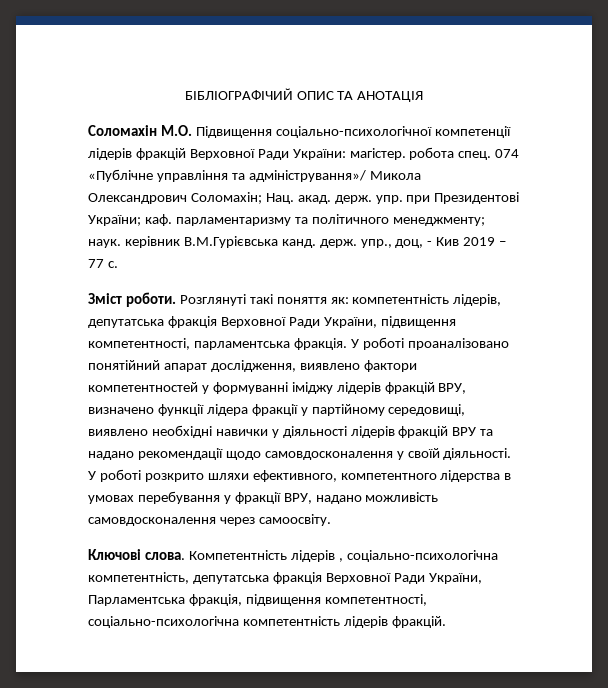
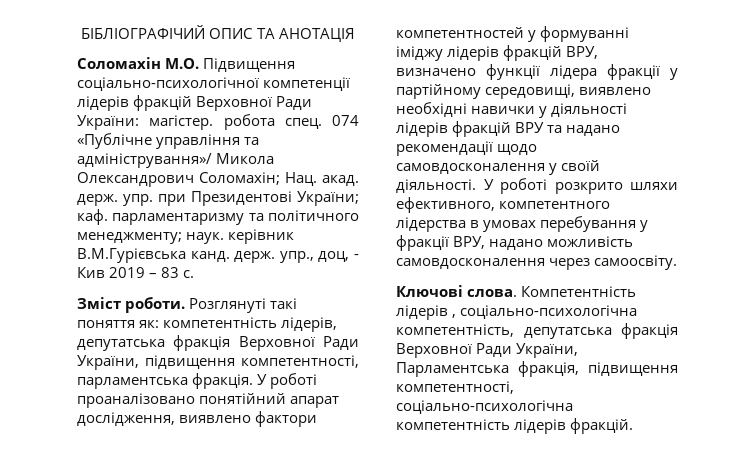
- 074 «Публічне управління та адміністрування»/ Микола Олександрович Соломахін; Нац. акад. держ. упр. при Президентові України; каф. парламентаризму та політичного менеджменту; наук. керівник В.М.Гурієвська канд. держ. упр., доц, - Кив 2019 – 77 с.
+ 074 «Публічне управління та адміністрування»/ Микола Олександрович Соломахін; Нац. акад. держ. упр. при Президентові України; каф. парламентаризму та політичного менеджменту; наук. керівник В.М.Гурієвська канд. держ. упр., доц, - Кив 2019 – 83 с.

